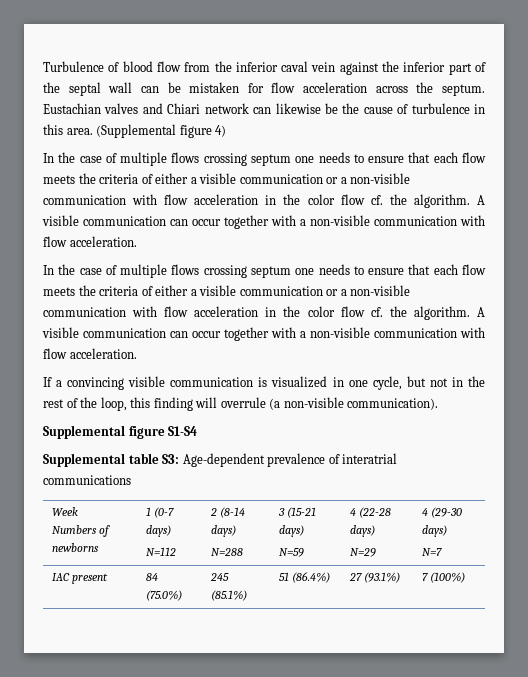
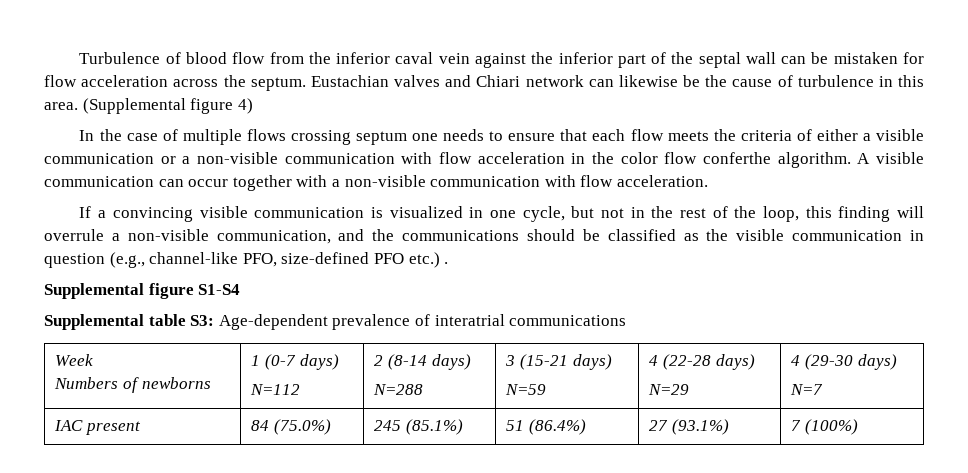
  (Supplemental figure 4)
- In the case of multiple flows crossing septum one needs to ensure that each flow meets the criteria of either a visible communication or a non-visible communication with flow acceleration in the color flow cf. the algorithm. A visible communication can occur together with a non-visible communication with flow acceleration.
- In the case of multiple flows crossing septum one needs to ensure that each flow meets the criteria of either a visible communication or a non-visible communication with flow acceleration in the color flow cf. the algorithm.
+ In the case of multiple flows crossing septum one needs to ensure that each flow meets the criteria of either a visible communication or a non-visible communication with flow acceleration in the color flow conferthe algorithm.
- If a convincing visible communication is visualized in one cycle, but not in the rest of the loop, this finding will overrule (a non-visible communication).
+ If a convincing visible communication is visualized in one cycle, but not in the rest of the loop, this finding will overrule a non-visible communication, and the communications should be classified as the visible communication in question (e.g., channel-like PFO, size-defined PFO etc.) .

